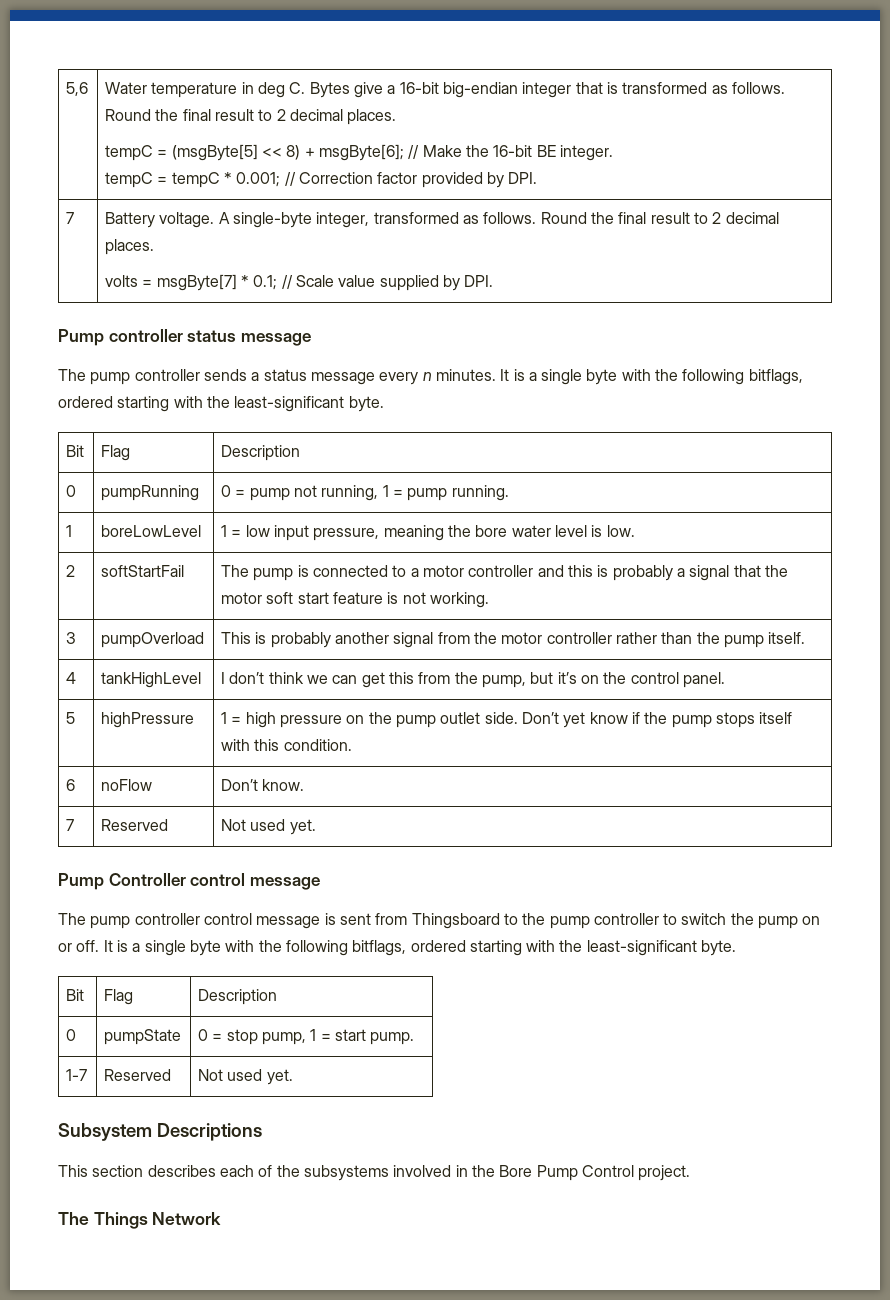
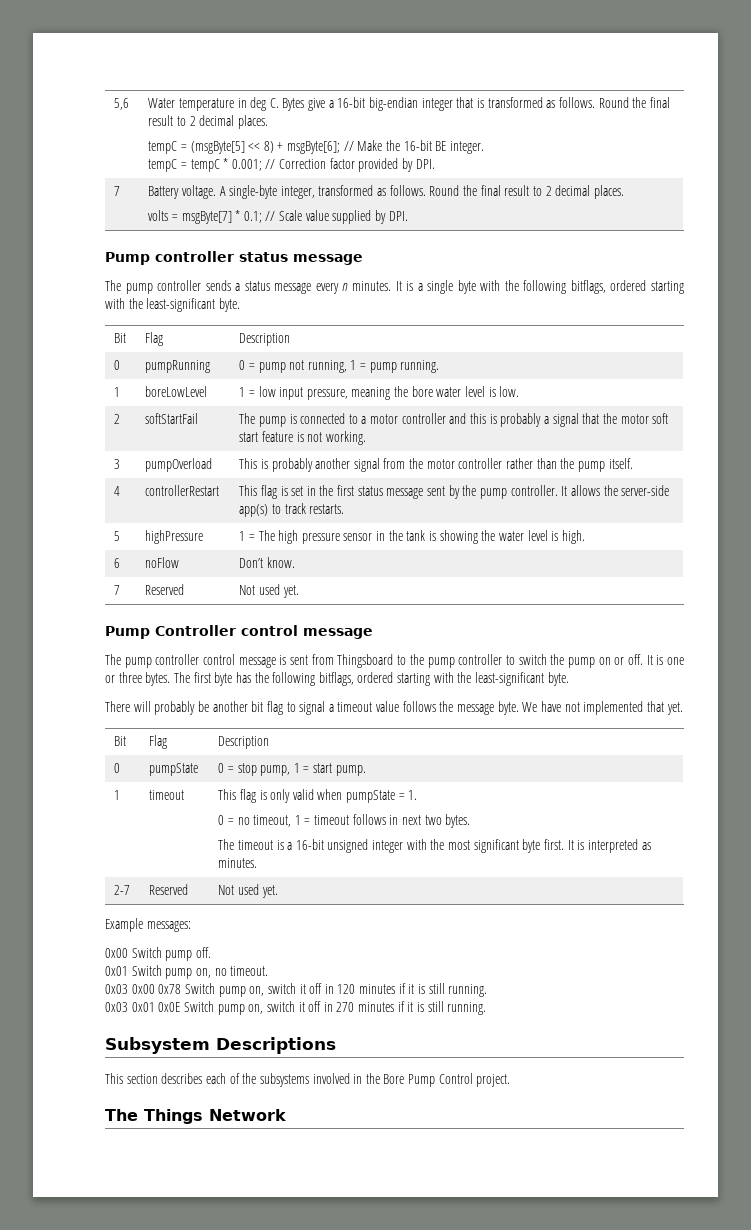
- 4 | tankHighLevel | I don’t think we can get this from the pump, but it’s on the control panel.
+ 4 | controllerRestart | This flag is set in the first status message sent by the pump controller. It allows the server-side app(s) to track restarts.
- 5 | highPressure | 1 = high pressure on the pump outlet side. Don’t yet know if the pump stops itself with this condition.
+ 5 | highPressure | 1 = The high pressure sensor in the tank is showing the water level is high.
- The pump controller control message is sent from Thingsboard to the pump controller to switch the pump on or off. It is a single byte with the following bitflags, ordered starting with the least-significant byte.
+ The pump controller control message is sent from Thingsboard to the pump controller to switch the pump on or off. It is one or three bytes. The first byte has the following bitflags, ordered starting with the least-significant byte.
+ There will probably be another bit flag to signal a timeout value follows the message byte. We have not implemented that yet.
- 1-7 | Reserved | Not used yet.
+ 1 | timeout | This flag is only valid when pumpState = 1.
+ 0 = no timeout, 1 = timeout follows in next two bytes.
+ The timeout is a 16-bit unsigned integer with the most significant byte first. It is interpreted as minutes.
+ 2-7 | Reserved | Not used yet.
+ Example messages:
+ 0x00 Switch pump off.
+ 0x01 Switch pump on, no timeout.
+ 0x03 0x00 0x78 Switch pump on, switch it off in 120 minutes if it is still running.
+ 0x03 0x01 0x0E Switch pump on, switch it off in 270 minutes if it is still running.

